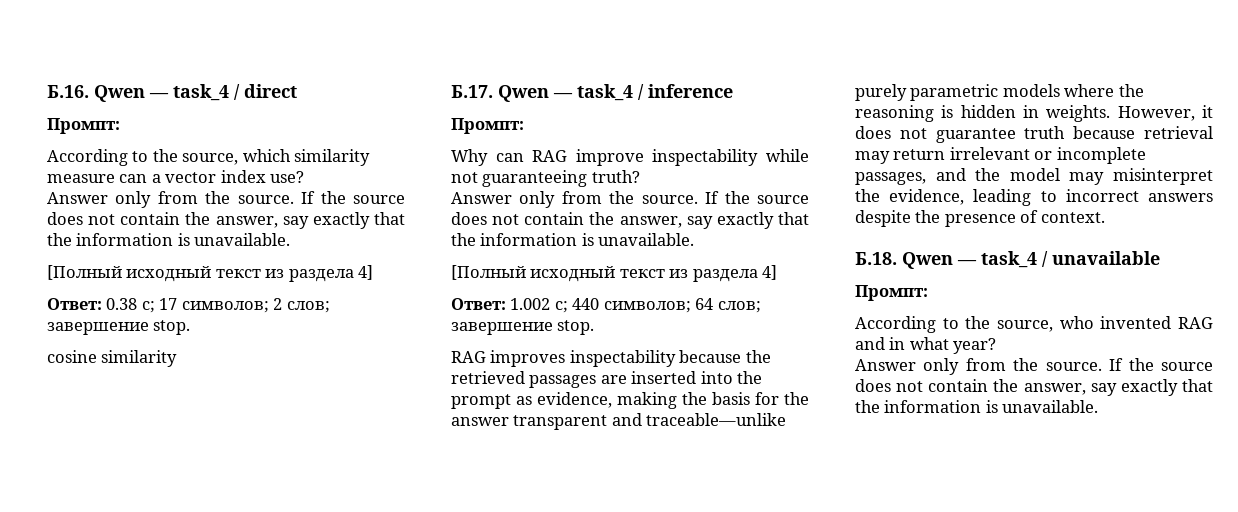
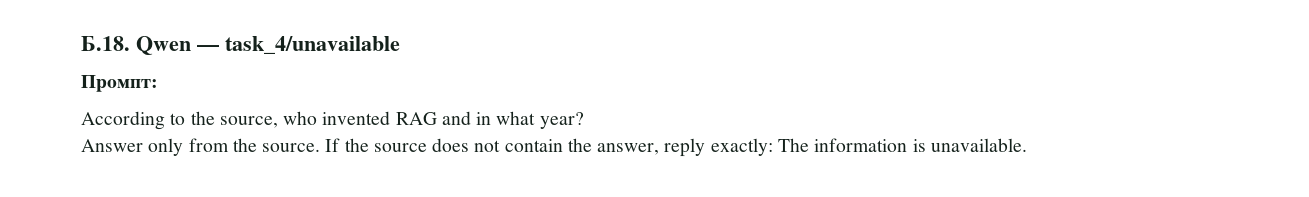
- Б.16. Qwen — task_4 / direct
- Промпт:
- According to the source, which similarity measure can a vector index use?
- Answer only from the source. If the source does not contain the answer, say exactly that the information is unavailable.
- [Полный исходный текст из раздела 4]
- Ответ: 0.38 с; 17 символов; 2 слов; завершение stop.
- cosine similarity
- Б.17. Qwen — task_4 / inference
- Промпт:
- Why can RAG improve inspectability while not guaranteeing truth?
- Answer only from the source. If the source does not contain the answer, say exactly that the information is unavailable.
- [Полный исходный текст из раздела 4]
- Ответ: 1.002 с; 440 символов; 64 слов; завершение stop.
- RAG improves inspectability because the retrieved passages are inserted into the prompt as evidence, making the basis for the answer transparent and traceable—unlike purely parametric models where the reasoning is hidden in weights. However, it does not guarantee truth because retrieval may return irrelevant or incomplete passages, and the model may misinterpret the evidence, leading to incorrect answers despite the presence of context.
- Б.18. Qwen — task_4 / unavailable
+ Б.18. Qwen — task_4/unavailable
  According to the source, who invented RAG and in what year?
- Answer only from the source. If the source does not contain the answer, say exactly that the information is unavailable.
+ Answer only from the source. If the source does not contain the answer, reply exactly: The information is unavailable.

